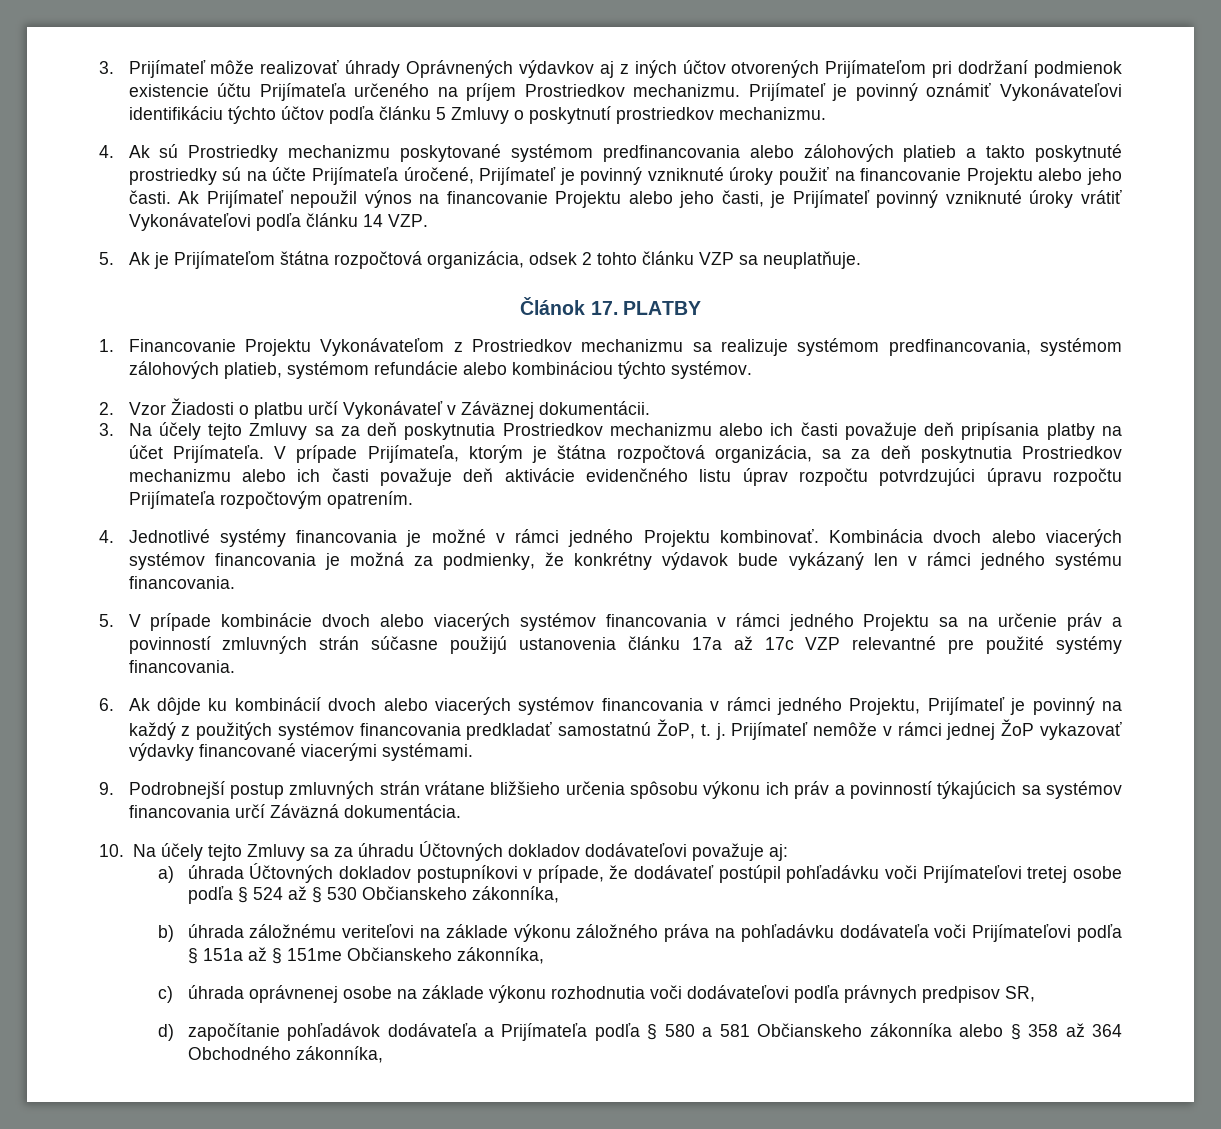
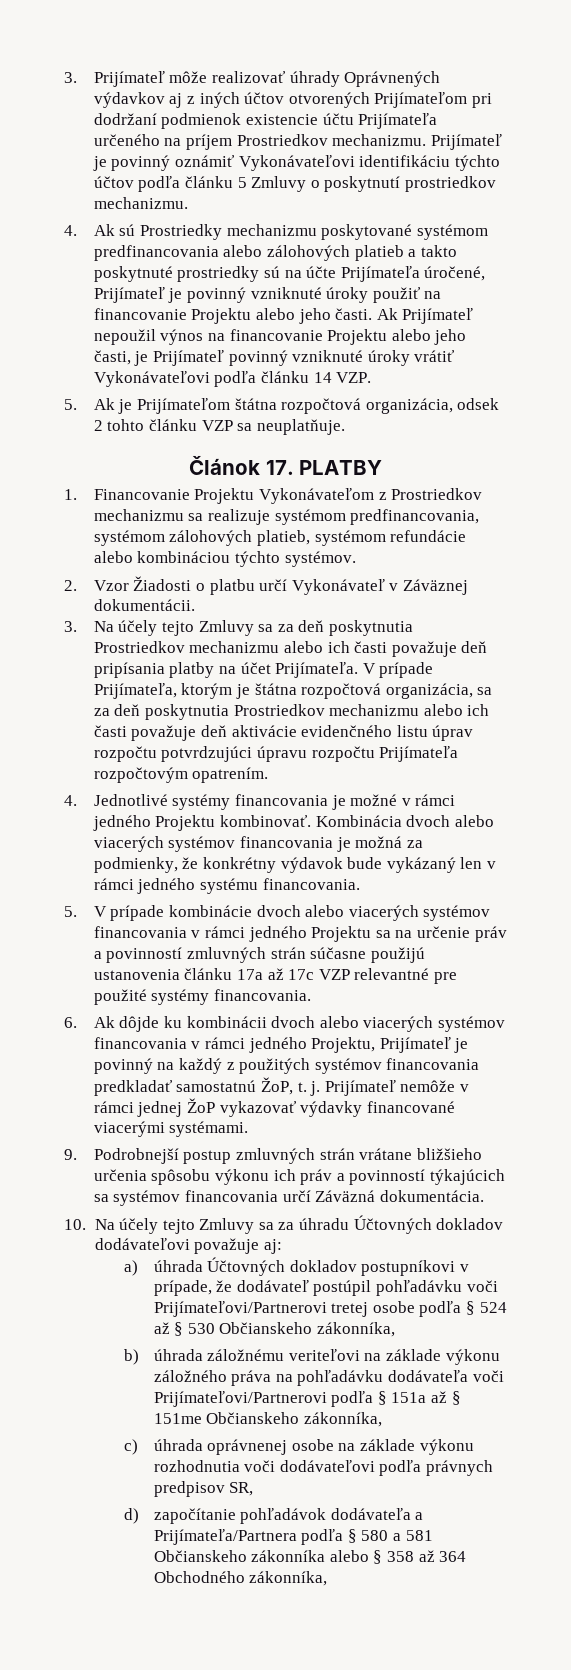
- 6. Ak dôjde ku kombinácií dvoch alebo viacerých systémov financovania v rámci jedného Projektu, Prijímateľ je povinný na každý z použitých systémov financovania predkladať samostatnú ŽoP, t. j.
+ 6. Ak dôjde ku kombinácii dvoch alebo viacerých systémov financovania v rámci jedného Projektu, Prijímateľ je povinný na každý z použitých systémov financovania predkladať samostatnú ŽoP, t. j.
- a) úhrada Účtovných dokladov postupníkovi v prípade, že dodávateľ postúpil pohľadávku voči Prijímateľovi tretej osobe podľa § 524 až § 530 Občianskeho zákonníka,
+ a) úhrada Účtovných dokladov postupníkovi v prípade, že dodávateľ postúpil pohľadávku voči Prijímateľovi/Partnerovi tretej osobe podľa § 524 až § 530 Občianskeho zákonníka,
- b) úhrada záložnému veriteľovi na základe výkonu záložného práva na pohľadávku dodávateľa voči Prijímateľovi podľa § 151a až § 151me Občianskeho zákonníka,
+ b) úhrada záložnému veriteľovi na základe výkonu záložného práva na pohľadávku dodávateľa voči Prijímateľovi/Partnerovi podľa § 151a až § 151me Občianskeho zákonníka,
- d) započítanie pohľadávok dodávateľa a Prijímateľa podľa § 580 a 581 Občianskeho zákonníka alebo § 358 až 364 Obchodného zákonníka,
+ d) započítanie pohľadávok dodávateľa a Prijímateľa/Partnera podľa § 580 a 581 Občianskeho zákonníka alebo § 358 až 364 Obchodného zákonníka,

